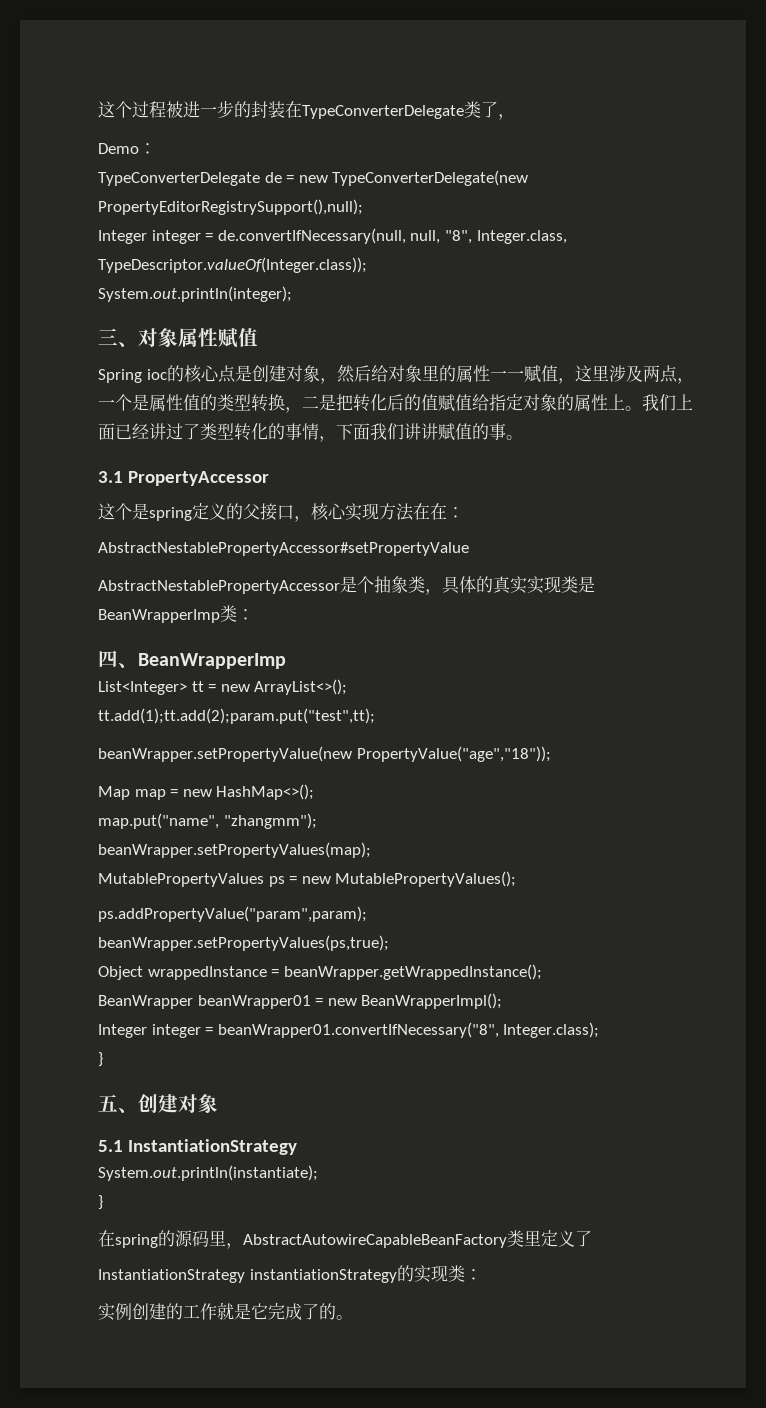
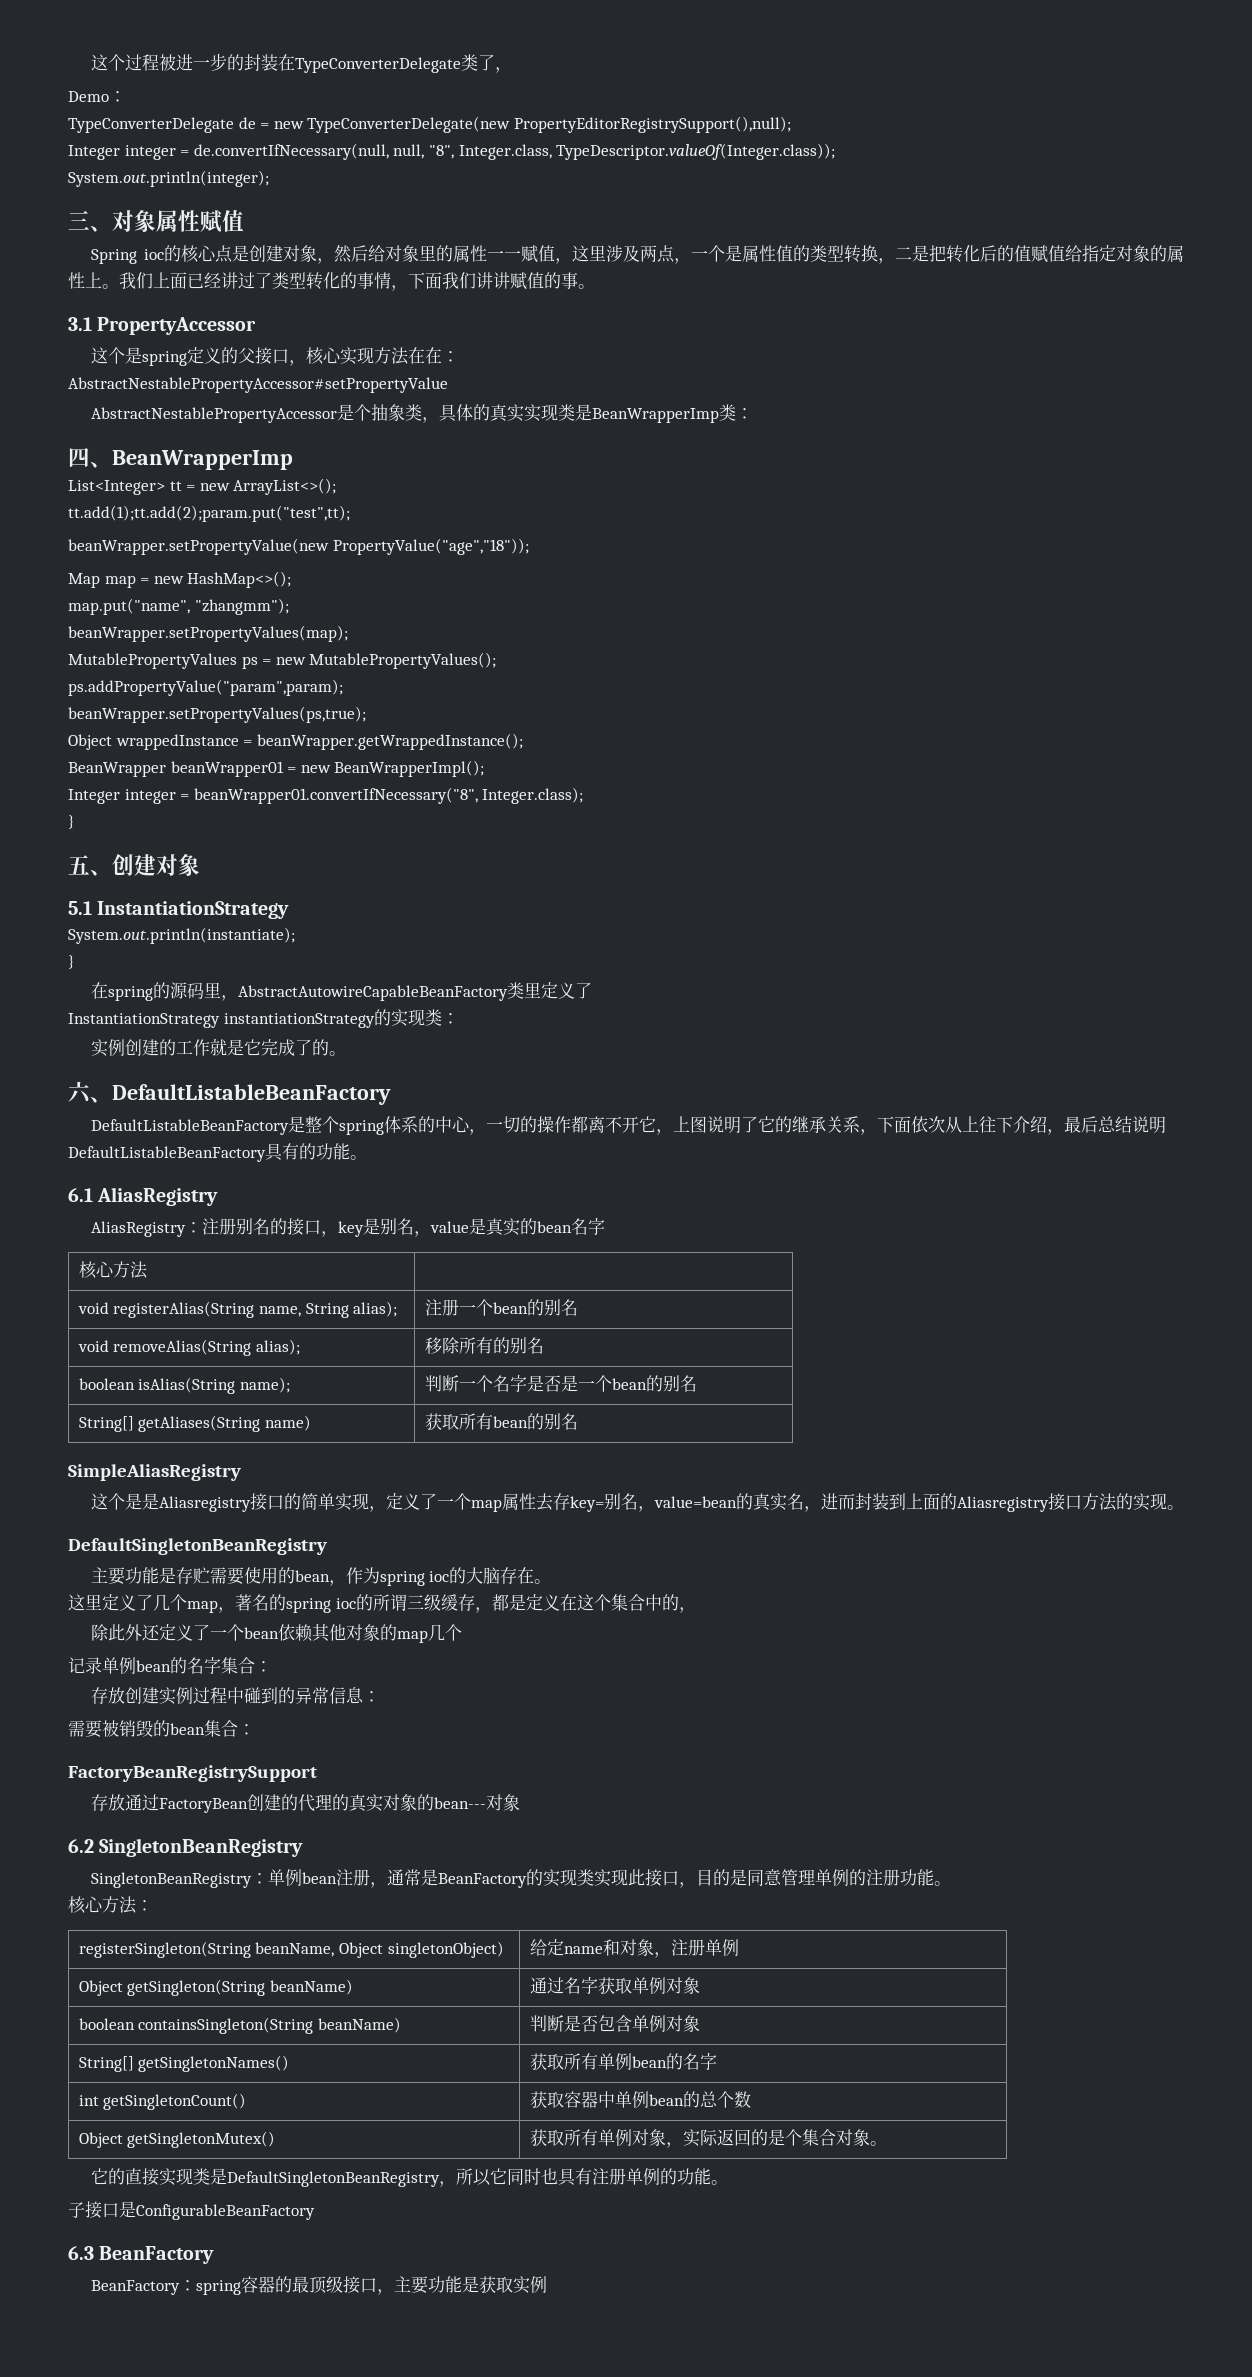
+ 六、DefaultListableBeanFactory
+ DefaultListableBeanFactory是整个spring体系的中心，一切的操作都离不开它，上图说明了它的继承关系，下面依次从上往下介绍，最后总结说明DefaultListableBeanFactory具有的功能。
+ 6.1 AliasRegistry
+ AliasRegistry：注册别名的接口，key是别名，value是真实的bean名字
+ 核心方法 |
+ void registerAlias(String name, String alias); | 注册一个bean的别名
+ void removeAlias(String alias); | 移除所有的别名
+ boolean isAlias(String name); | 判断一个名字是否是一个bean的别名
+ String[] getAliases(String name) | 获取所有bean的别名
+ SimpleAliasRegistry
+ 这个是是Aliasregistry接口的简单实现，定义了一个map属性去存key=别名，value=bean的真实名，进而封装到上面的Aliasregistry接口方法的实现。
+ DefaultSingletonBeanRegistry
+ 主要功能是存贮需要使用的bean，作为spring ioc的大脑存在。
+ 这里定义了几个map，著名的spring ioc的所谓三级缓存，都是定义在这个集合中的，
+ 除此外还定义了一个bean依赖其他对象的map几个
+ 记录单例bean的名字集合：
+ 存放创建实例过程中碰到的异常信息：
+ 需要被销毁的bean集合：
+ FactoryBeanRegistrySupport
+ 存放通过FactoryBean创建的代理的真实对象的bean---对象
+ 6.2 SingletonBeanRegistry
+ SingletonBeanRegistry：单例bean注册，通常是BeanFactory的实现类实现此接口，目的是同意管理单例的注册功能。
+ 核心方法：
+ registerSingleton(String beanName, Object singletonObject) | 给定name和对象，注册单例
+ Object getSingleton(String beanName) | 通过名字获取单例对象
+ boolean containsSingleton(String beanName) | 判断是否包含单例对象
+ String[] getSingletonNames() | 获取所有单例bean的名字
+ int getSingletonCount() | 获取容器中单例bean的总个数
+ Object getSingletonMutex() | 获取所有单例对象，实际返回的是个集合对象。
+ 它的直接实现类是DefaultSingletonBeanRegistry，所以它同时也具有注册单例的功能。
+ 子接口是ConfigurableBeanFactory
+ 6.3 BeanFactory
+ BeanFactory：spring容器的最顶级接口，主要功能是获取实例

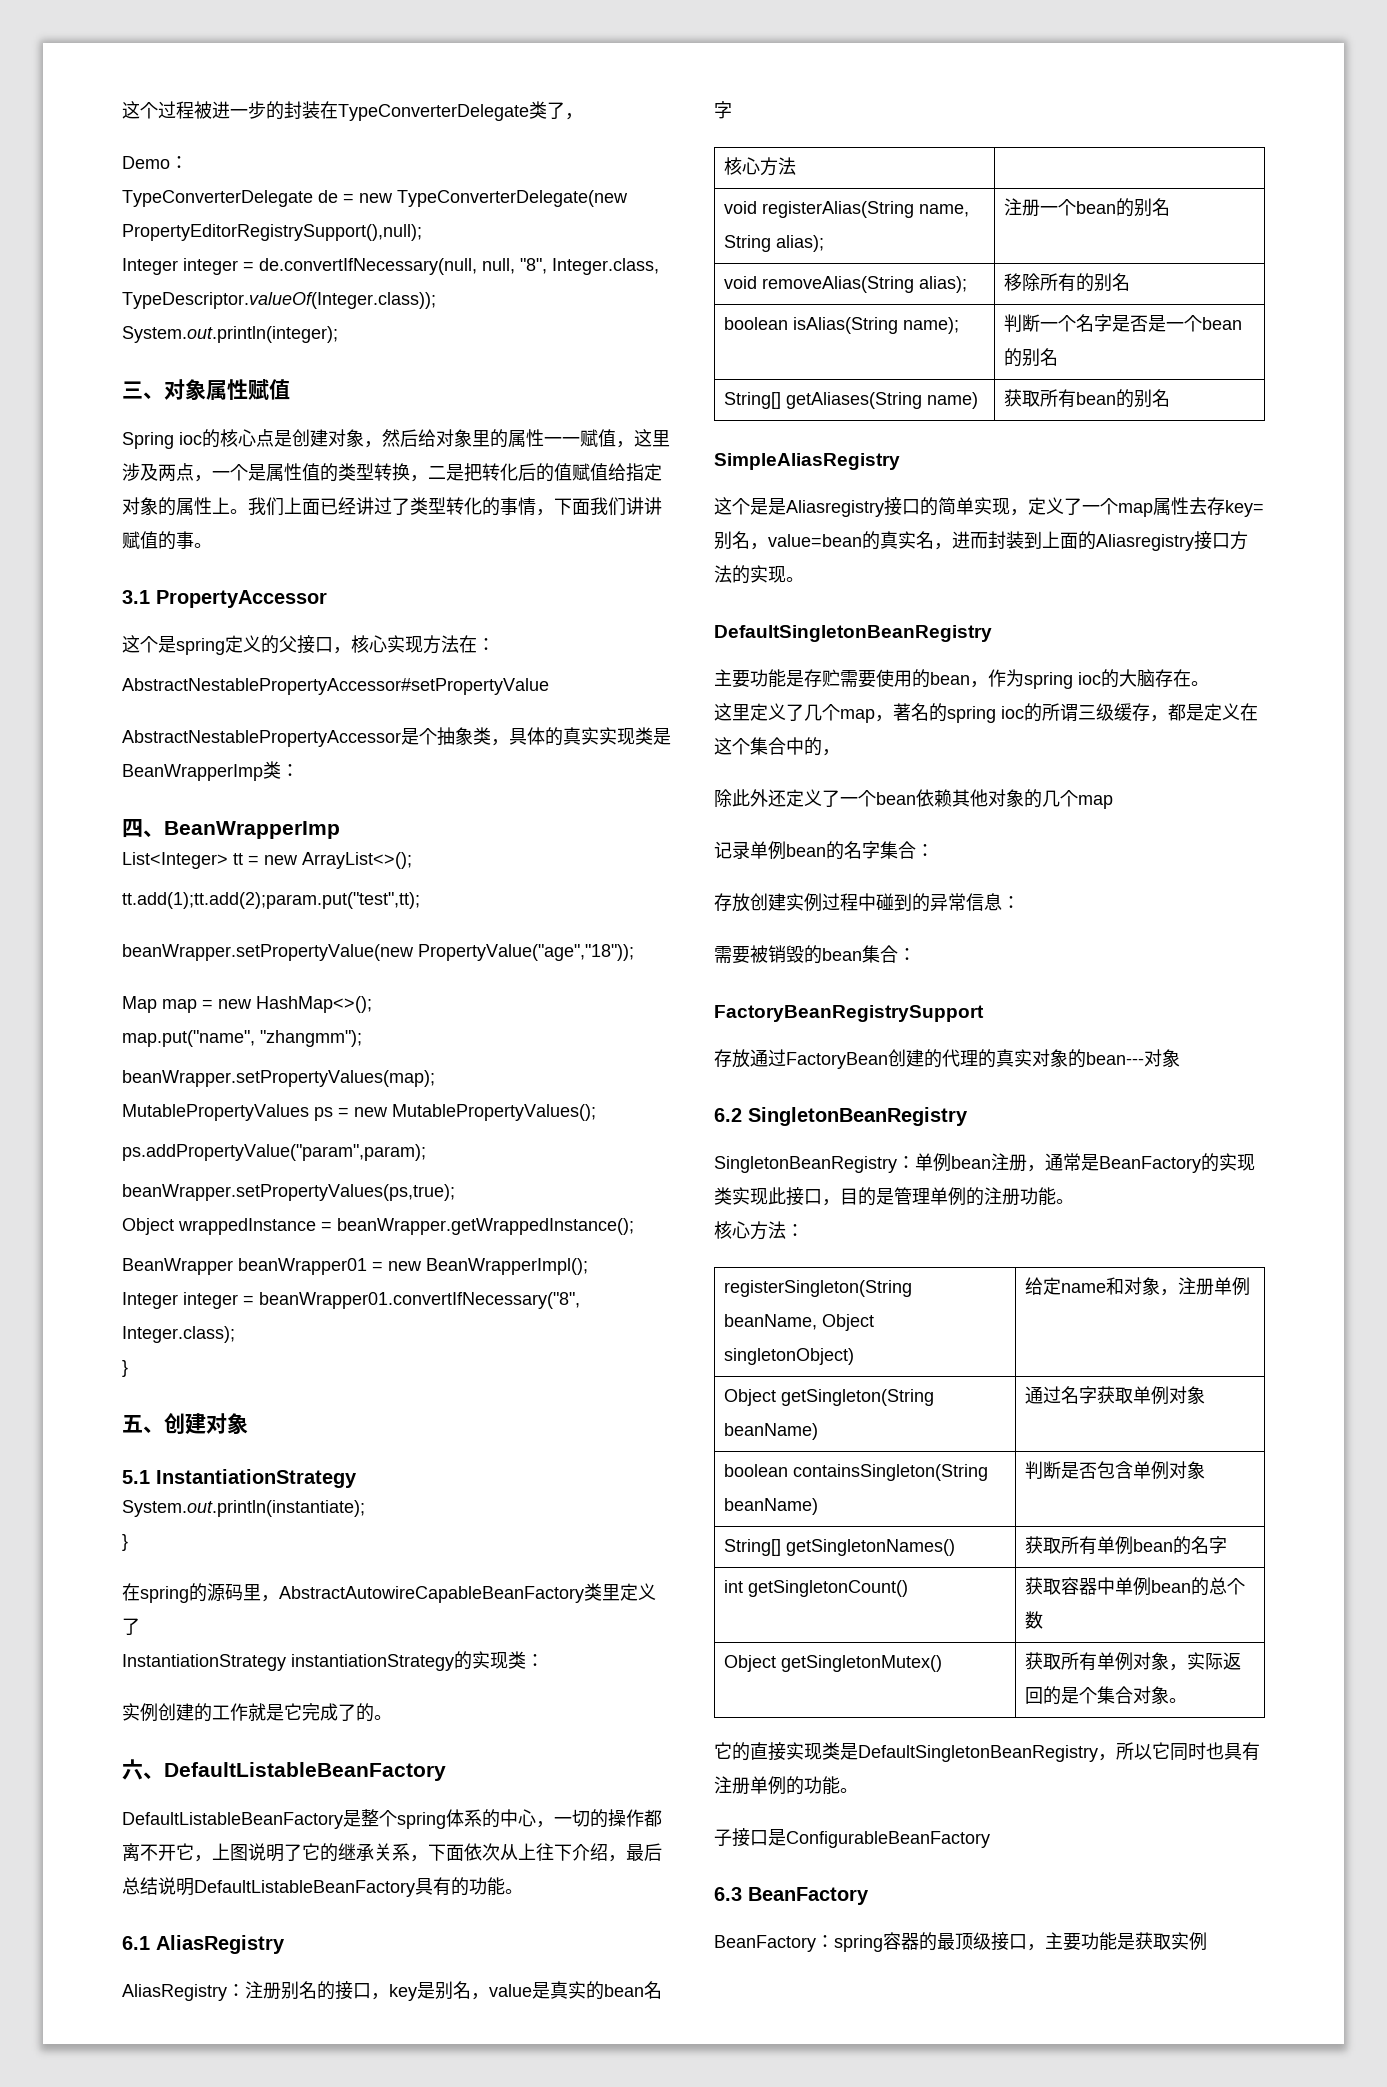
- 这个是spring定义的父接口，核心实现方法在在：
+ 这个是spring定义的父接口，核心实现方法在：
- 除此外还定义了一个bean依赖其他对象的map几个
+ 除此外还定义了一个bean依赖其他对象的几个map
- SingletonBeanRegistry：单例bean注册，通常是BeanFactory的实现类实现此接口，目的是同意管理单例的注册功能。
+ SingletonBeanRegistry：单例bean注册，通常是BeanFactory的实现类实现此接口，目的是管理单例的注册功能。

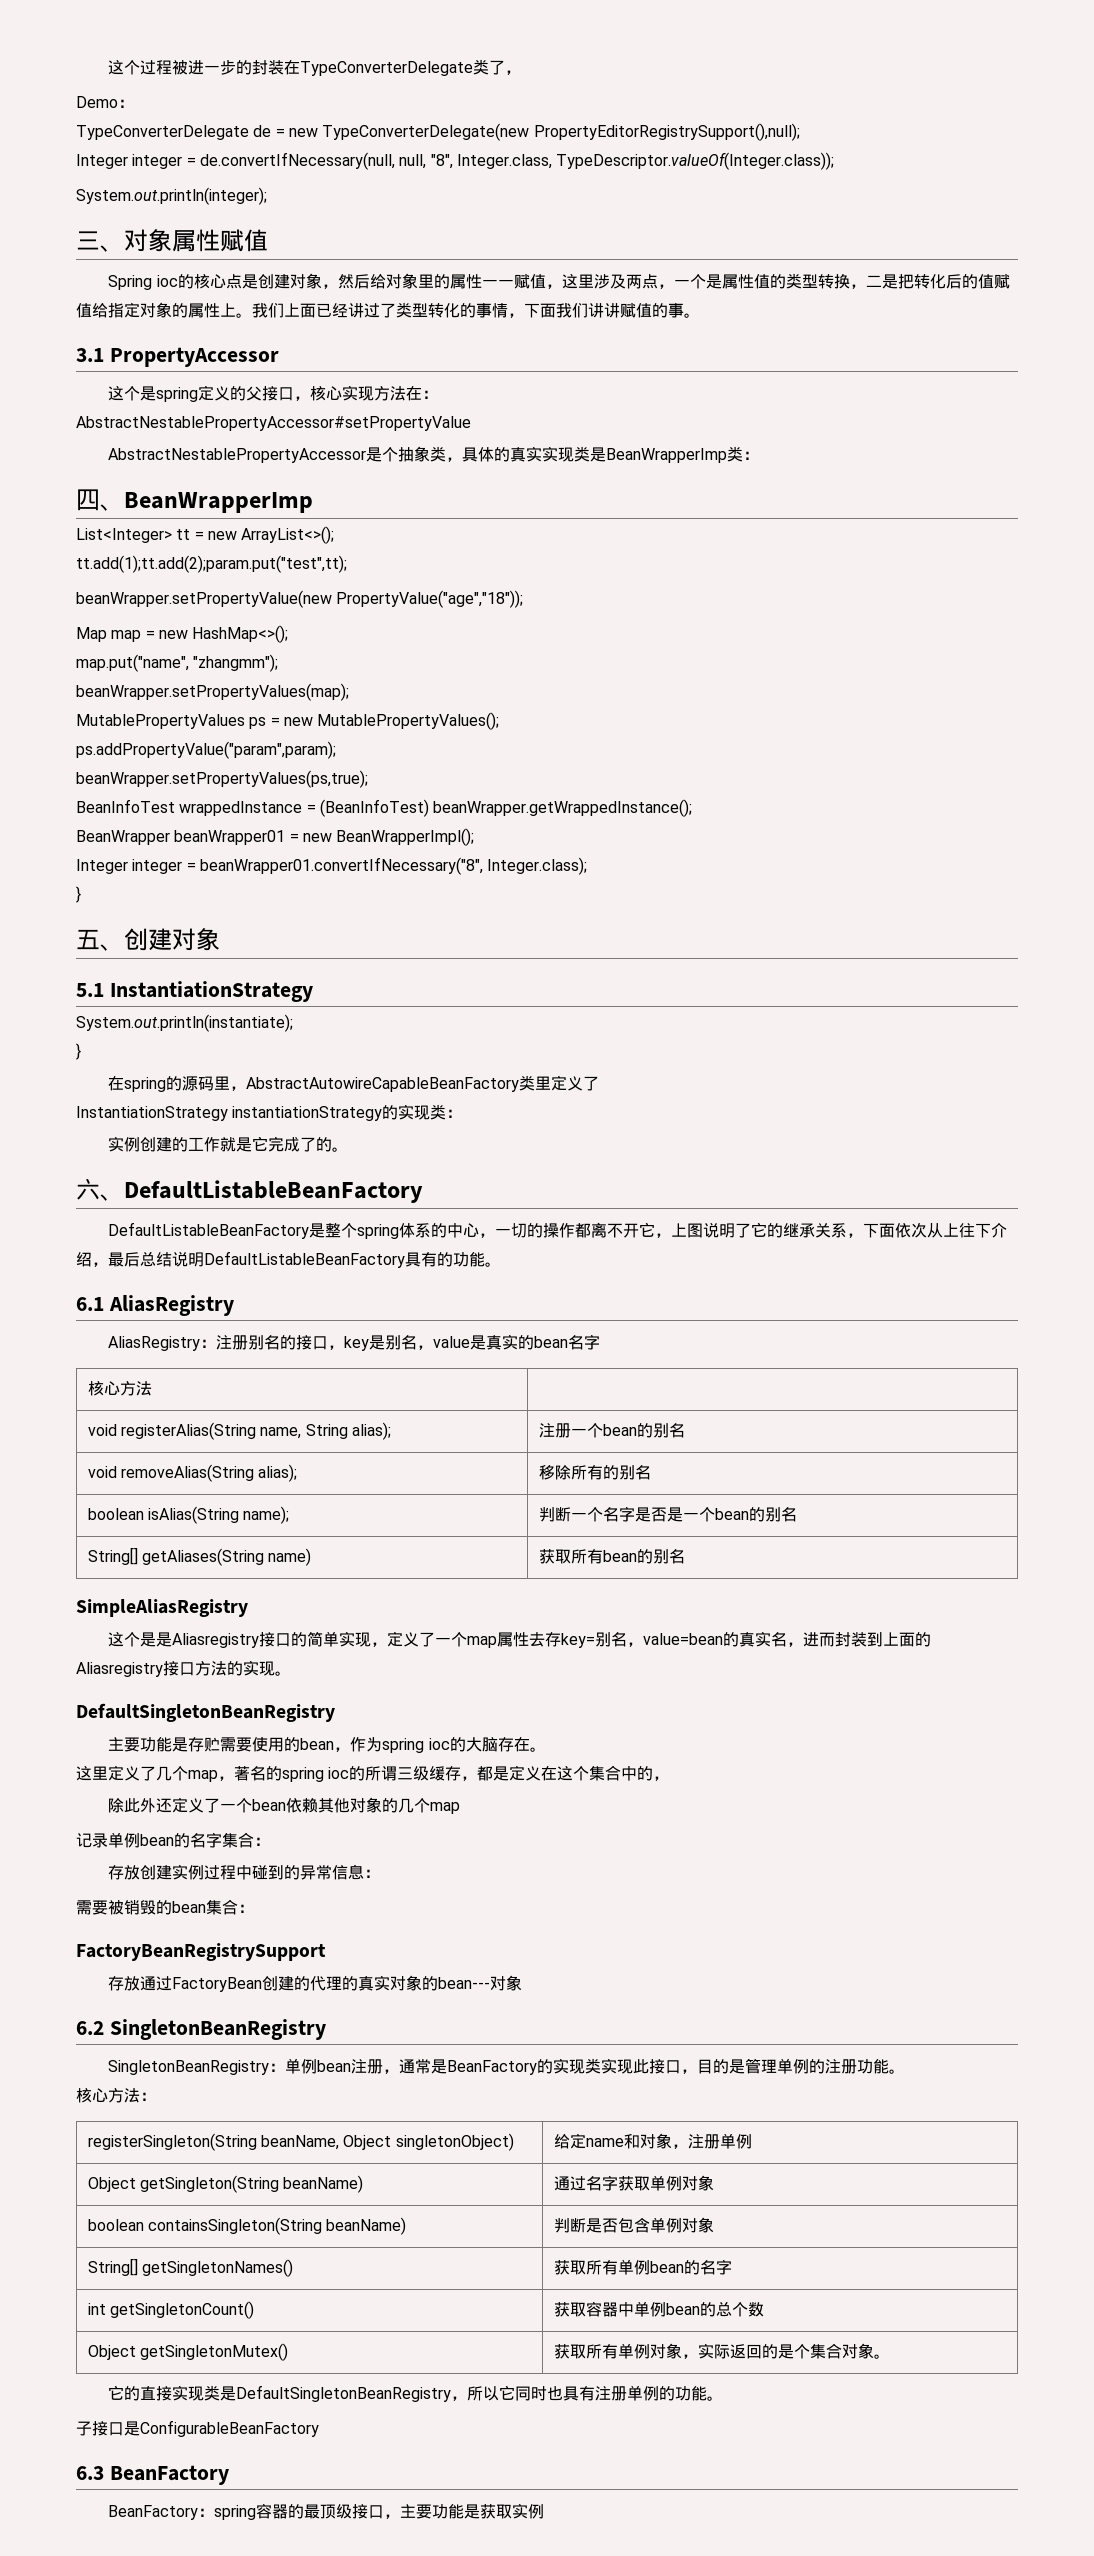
- Object wrappedInstance = beanWrapper.getWrappedInstance();
+ BeanInfoTest wrappedInstance = (BeanInfoTest) beanWrapper.getWrappedInstance();

